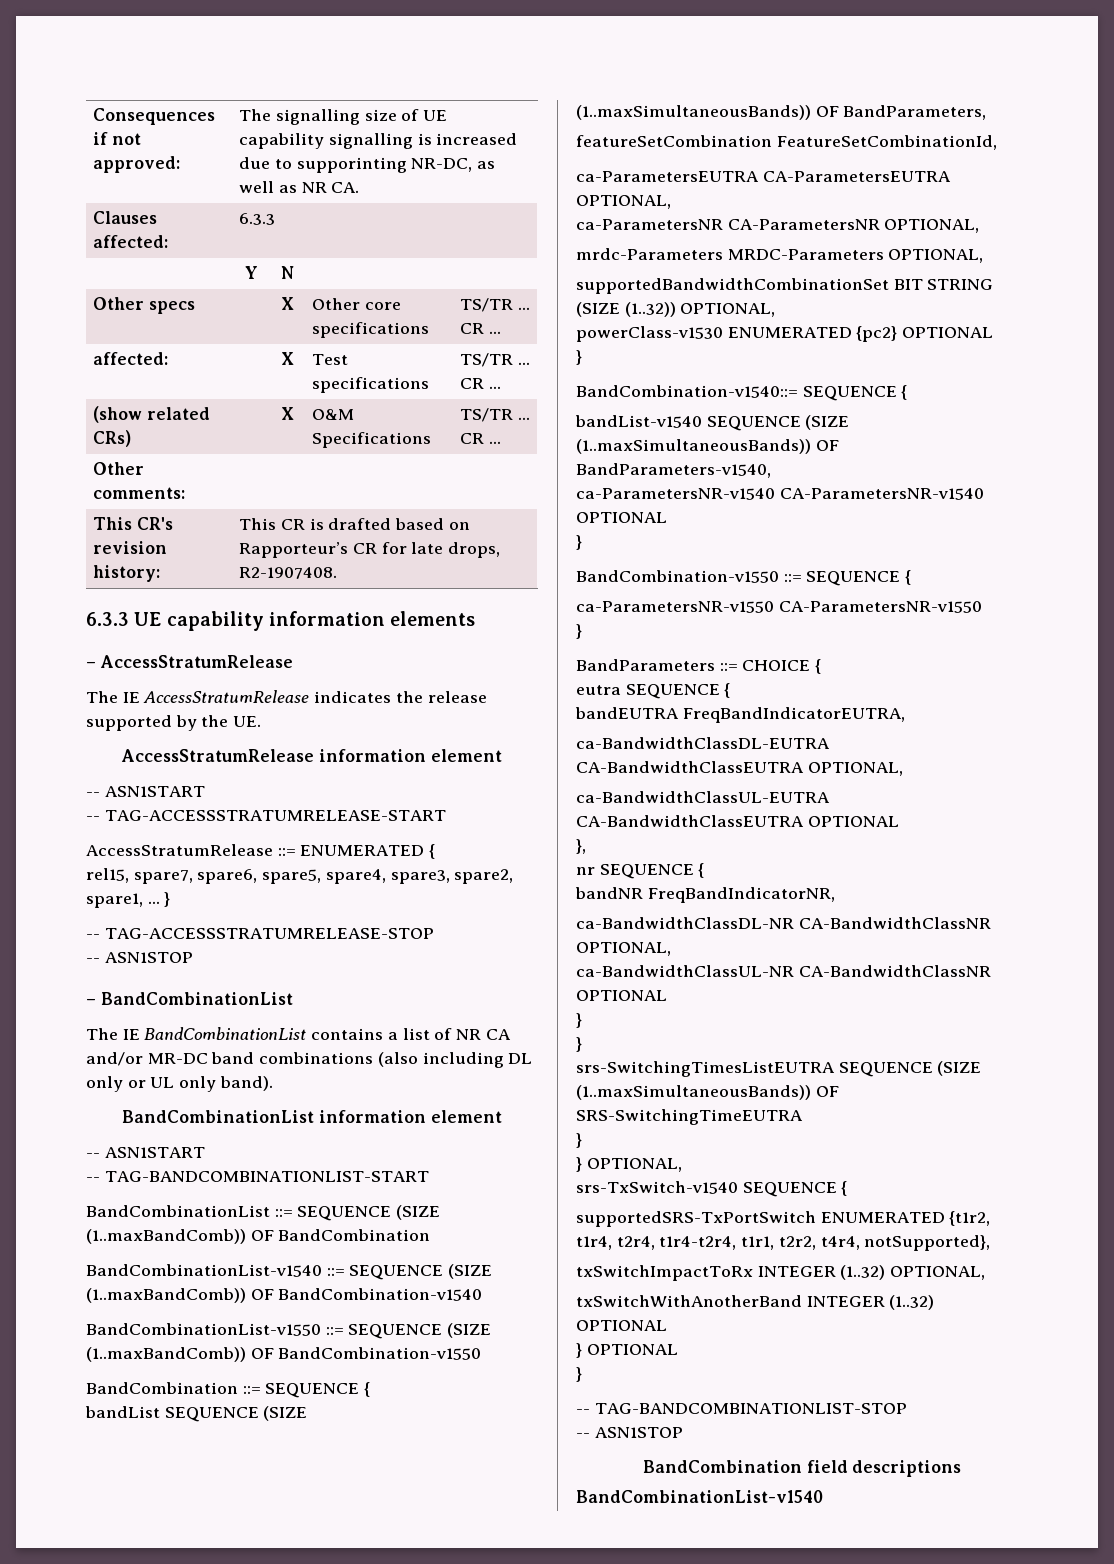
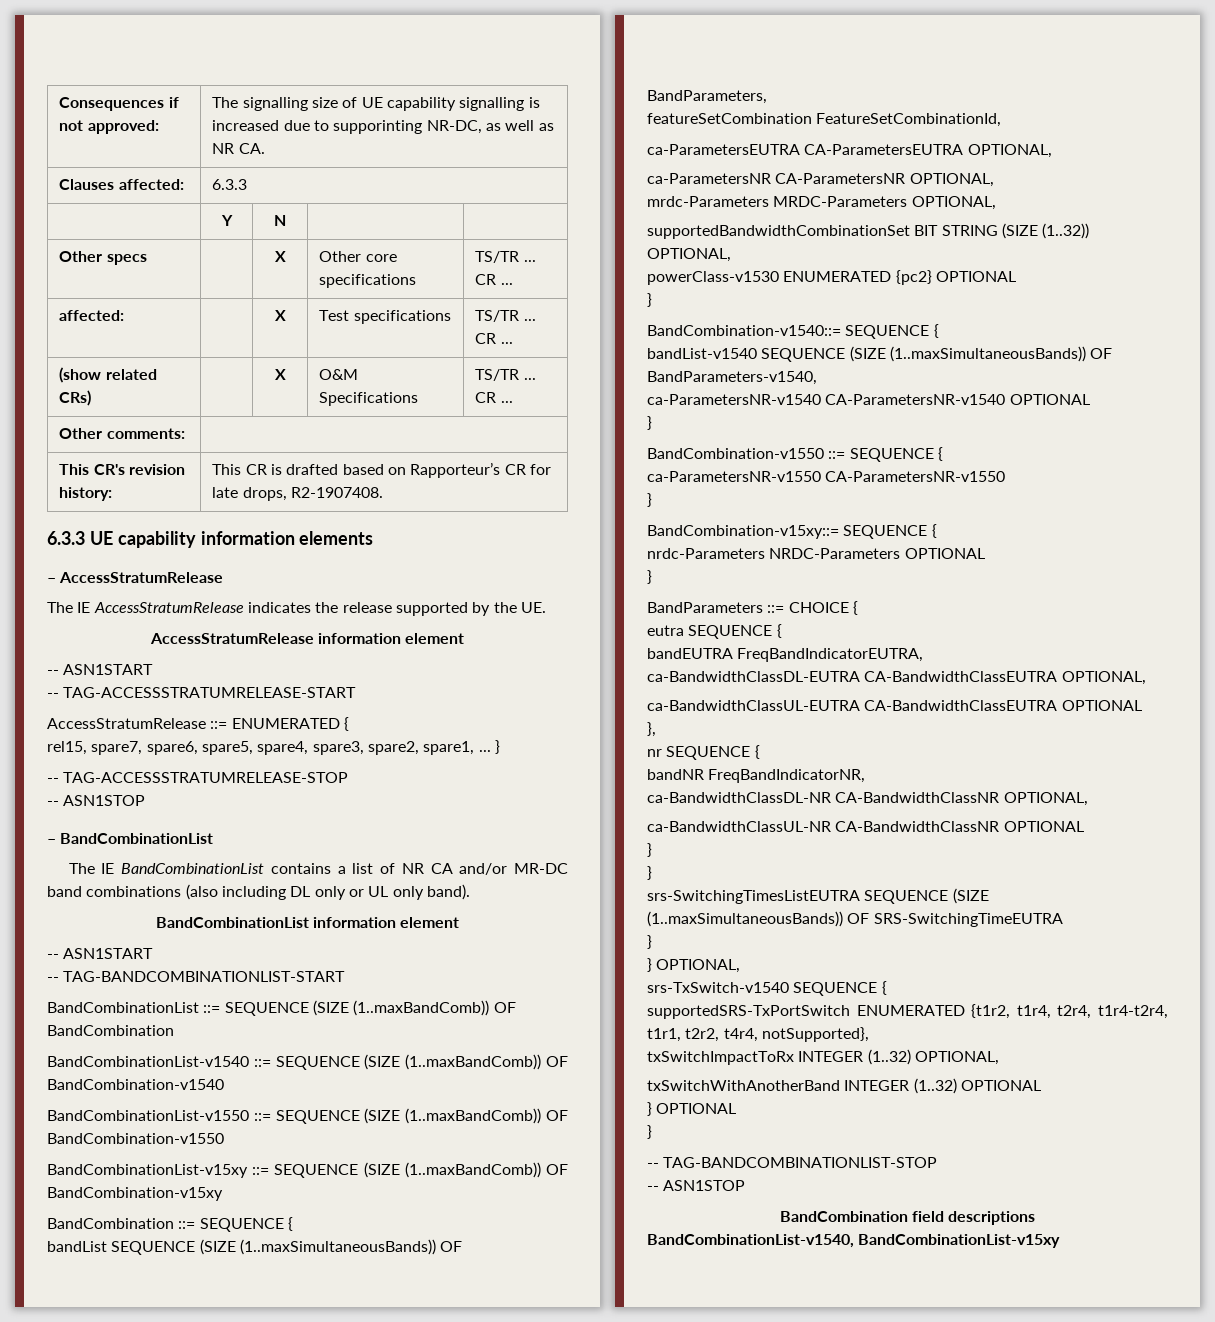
+ BandCombinationList-v15xy ::= SEQUENCE (SIZE (1..maxBandComb)) OF BandCombination-v15xy
+ BandCombination-v15xy::= SEQUENCE {
+ nrdc-Parameters NRDC-Parameters OPTIONAL
+ }
  BandCombination field descriptions
- BandCombinationList-v1540
+ BandCombinationList-v1540, BandCombinationList-v15xy

